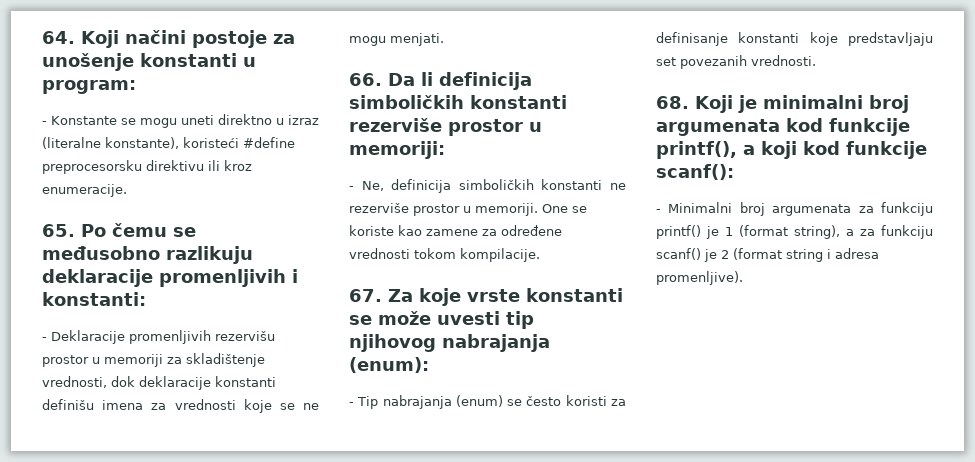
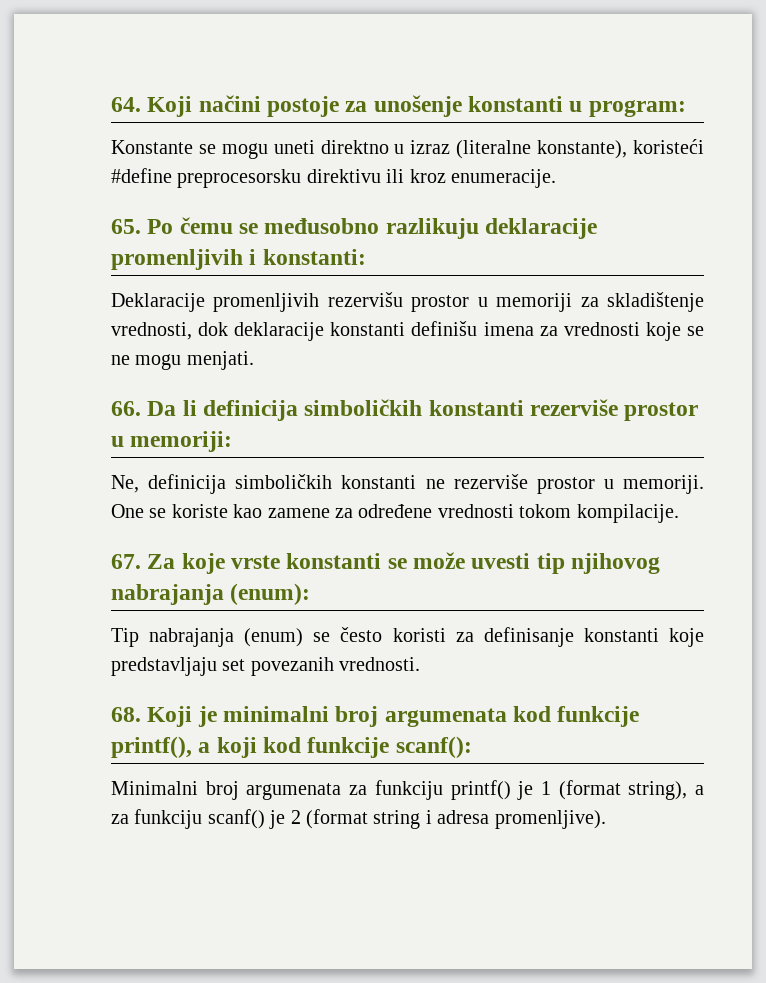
- - Konstante se mogu uneti direktno u izraz (literalne konstante), koristeći #define preprocesorsku direktivu ili kroz enumeracije.
+ Konstante se mogu uneti direktno u izraz (literalne konstante), koristeći #define preprocesorsku direktivu ili kroz enumeracije.
- - Deklaracije promenljivih rezervišu prostor u memoriji za skladištenje vrednosti, dok deklaracije konstanti definišu imena za vrednosti koje se ne mogu menjati.
+ Deklaracije promenljivih rezervišu prostor u memoriji za skladištenje vrednosti, dok deklaracije konstanti definišu imena za vrednosti koje se ne mogu menjati.
- - Ne, definicija simboličkih konstanti ne rezerviše prostor u memoriji.
+ Ne, definicija simboličkih konstanti ne rezerviše prostor u memoriji.
- - Tip nabrajanja (enum) se često koristi za definisanje konstanti koje predstavljaju set povezanih vrednosti.
+ Tip nabrajanja (enum) se često koristi za definisanje konstanti koje predstavljaju set povezanih vrednosti.
- - Minimalni broj argumenata za funkciju printf() je 1 (format string), a za funkciju scanf() je 2 (format string i adresa promenljive).
+ Minimalni broj argumenata za funkciju printf() je 1 (format string), a za funkciju scanf() je 2 (format string i adresa promenljive).

